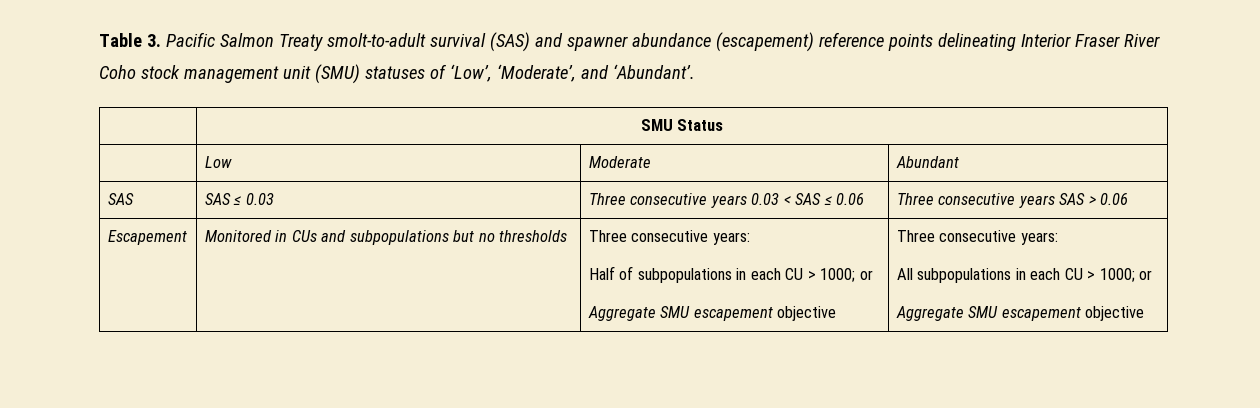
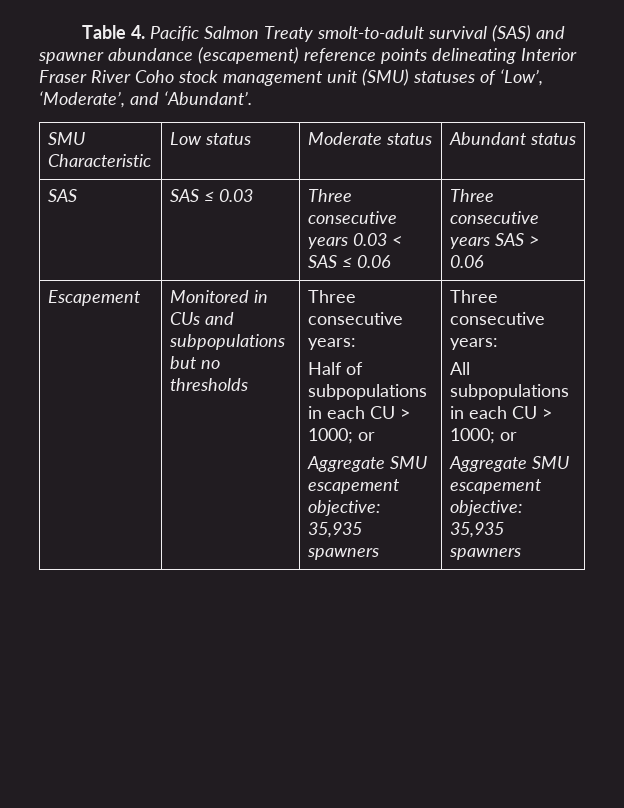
- Table 3. Pacific Salmon Treaty smolt-to-adult survival (SAS) and spawner abundance (escapement) reference points delineating Interior Fraser River Coho stock management unit (SMU) statuses of ‘Low’, ‘Moderate’, and ‘Abundant’.
+ Table 4. Pacific Salmon Treaty smolt-to-adult survival (SAS) and spawner abundance (escapement) reference points delineating Interior Fraser River Coho stock management unit (SMU) statuses of ‘Low’, ‘Moderate’, and ‘Abundant’.
- | SMU Status
- | Low | Moderate | Abundant
+ SMU Characteristic | Low status | Moderate status | Abundant status
  Half of subpopulations in each CU > 1000; or
- Aggregate SMU escapement objective
+ Aggregate SMU escapement objective: 35,935 spawners
  All subpopulations in each CU > 1000; or
- Aggregate SMU escapement objective
+ Aggregate SMU escapement objective: 35,935 spawners

